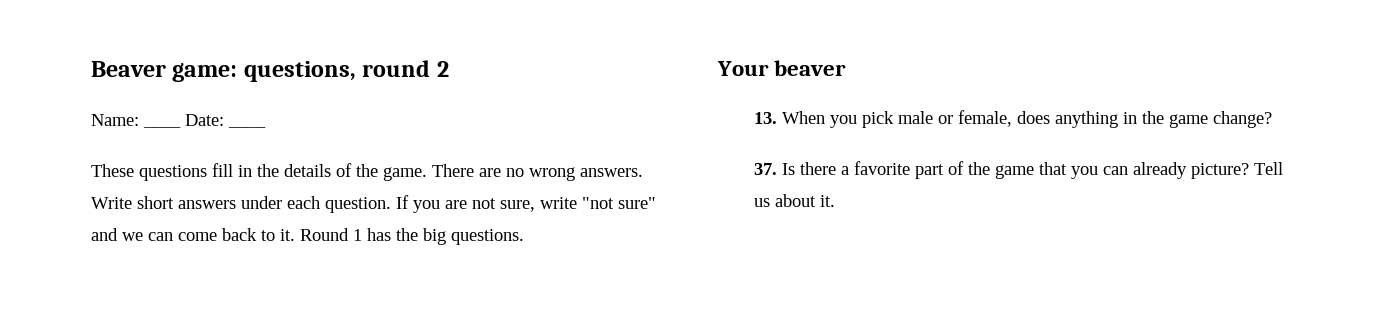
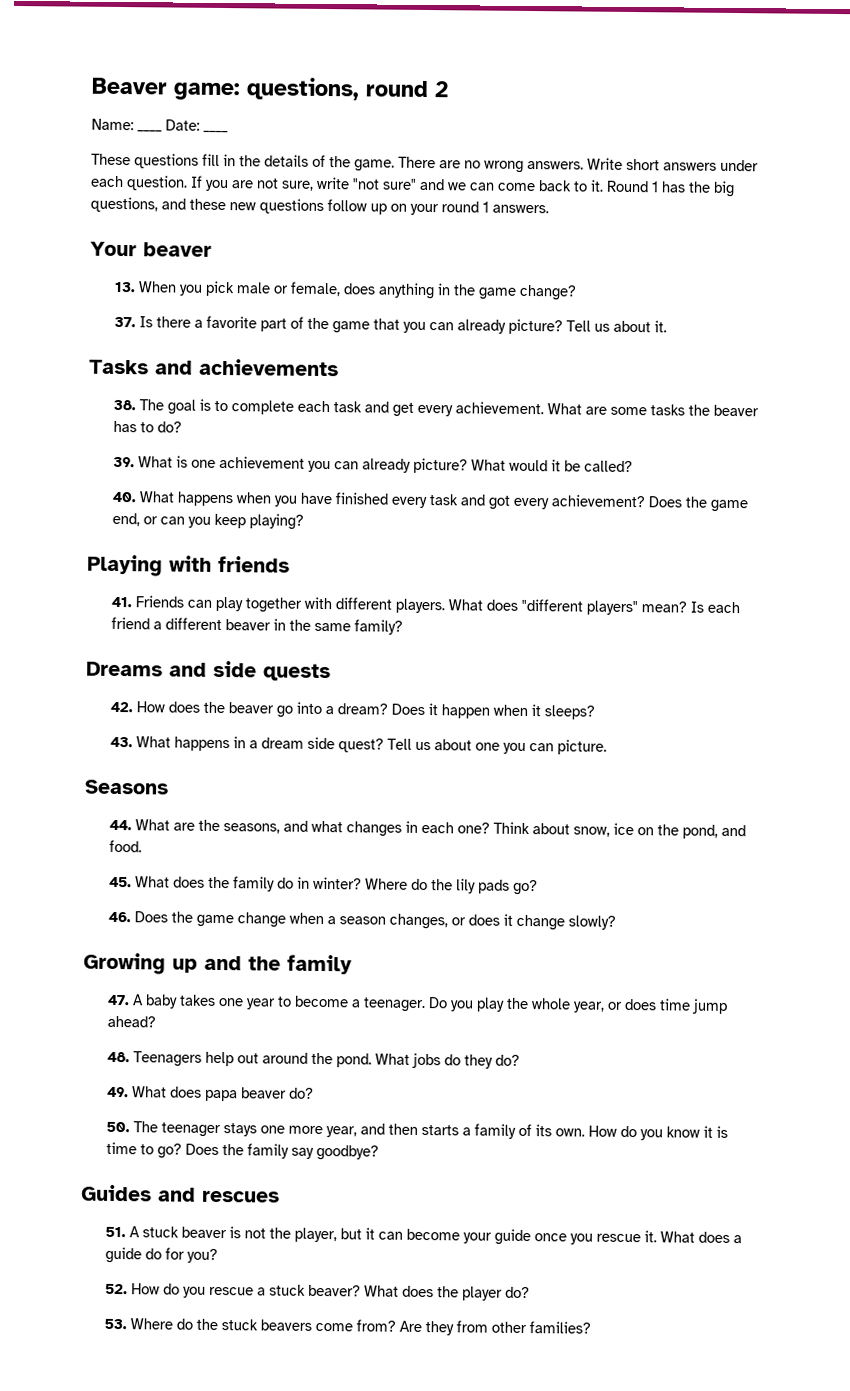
- Round 1 has the big questions.
+ Round 1 has the big questions, and these new questions follow up on your round 1 answers.
+ Tasks and achievements
+ 38. The goal is to complete each task and get every achievement. What are some tasks the beaver has to do?
+ 39. What is one achievement you can already picture? What would it be called?
+ 40. What happens when you have finished every task and got every achievement? Does the game end, or can you keep playing?
+ Playing with friends
+ 41. Friends can play together with different players. What does "different players" mean? Is each friend a different beaver in the same family?
+ Dreams and side quests
+ 42. How does the beaver go into a dream? Does it happen when it sleeps?
+ 43. What happens in a dream side quest? Tell us about one you can picture.
+ Seasons
+ 44. What are the seasons, and what changes in each one? Think about snow, ice on the pond, and food.
+ 45. What does the family do in winter? Where do the lily pads go?
+ 46. Does the game change when a season changes, or does it change slowly?
+ Growing up and the family
+ 47. A baby takes one year to become a teenager. Do you play the whole year, or does time jump ahead?
+ 48. Teenagers help out around the pond. What jobs do they do?
+ 49. What does papa beaver do?
+ 50. The teenager stays one more year, and then starts a family of its own. How do you know it is time to go? Does the family say goodbye?
+ Guides and rescues
+ 51. A stuck beaver is not the player, but it can become your guide once you rescue it. What does a guide do for you?
+ 52. How do you rescue a stuck beaver? What does the player do?
+ 53. Where do the stuck beavers come from? Are they from other families?

